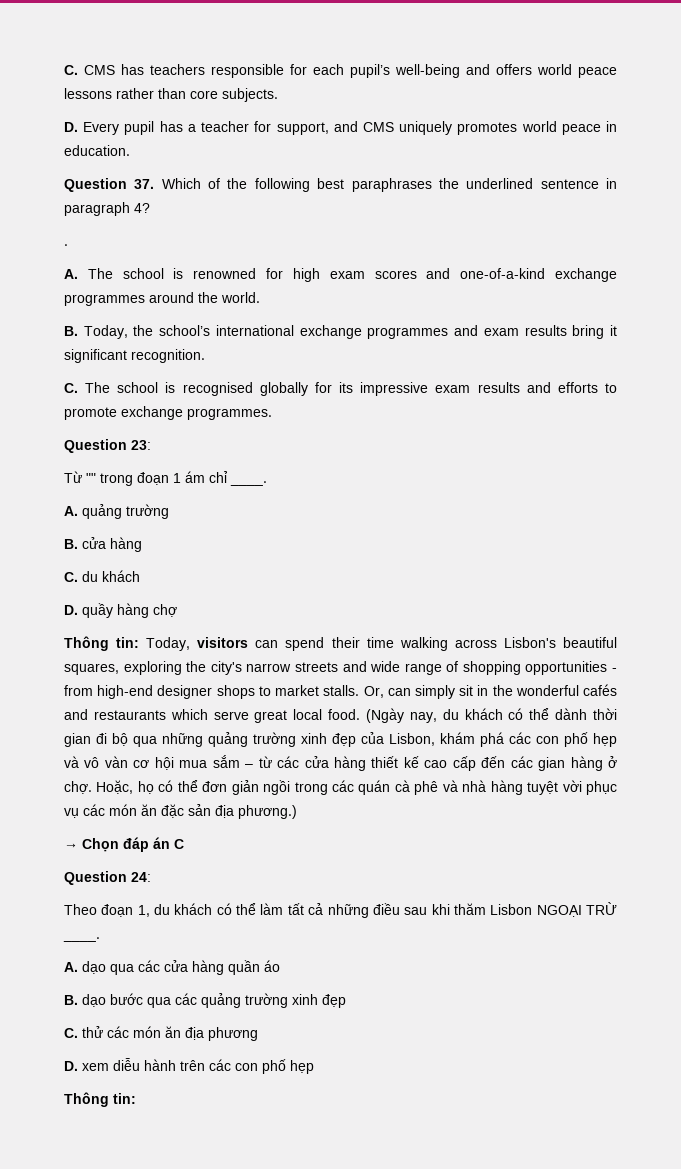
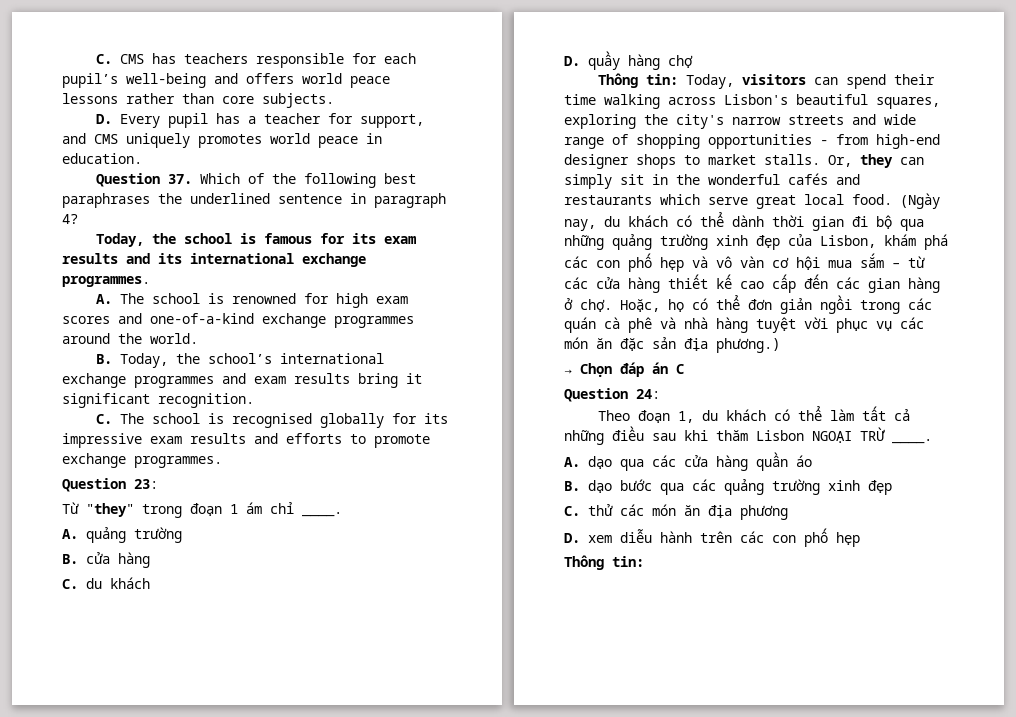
- .
+ Today, the school is famous for its exam results and its international exchange programmes.
- Từ "" trong đoạn 1 ám chỉ ____.
+ Từ "they" trong đoạn 1 ám chỉ ____.
- Or, can simply sit in the wonderful cafés and restaurants which serve great local food.
+ Or, they can simply sit in the wonderful cafés and restaurants which serve great local food.

